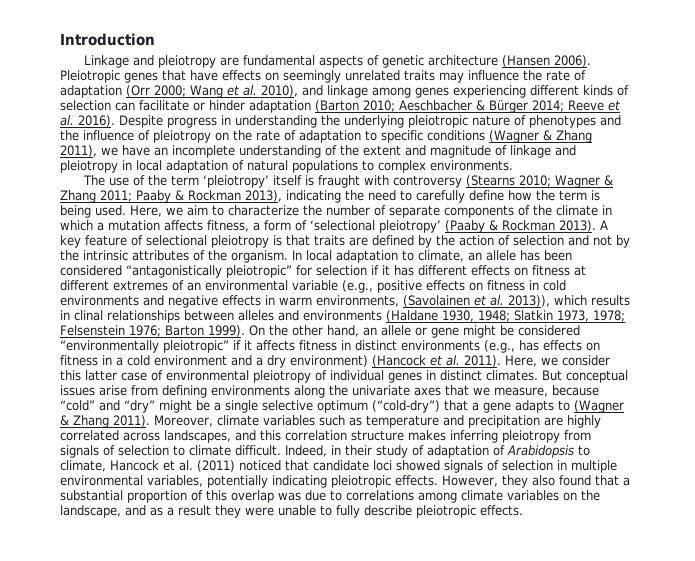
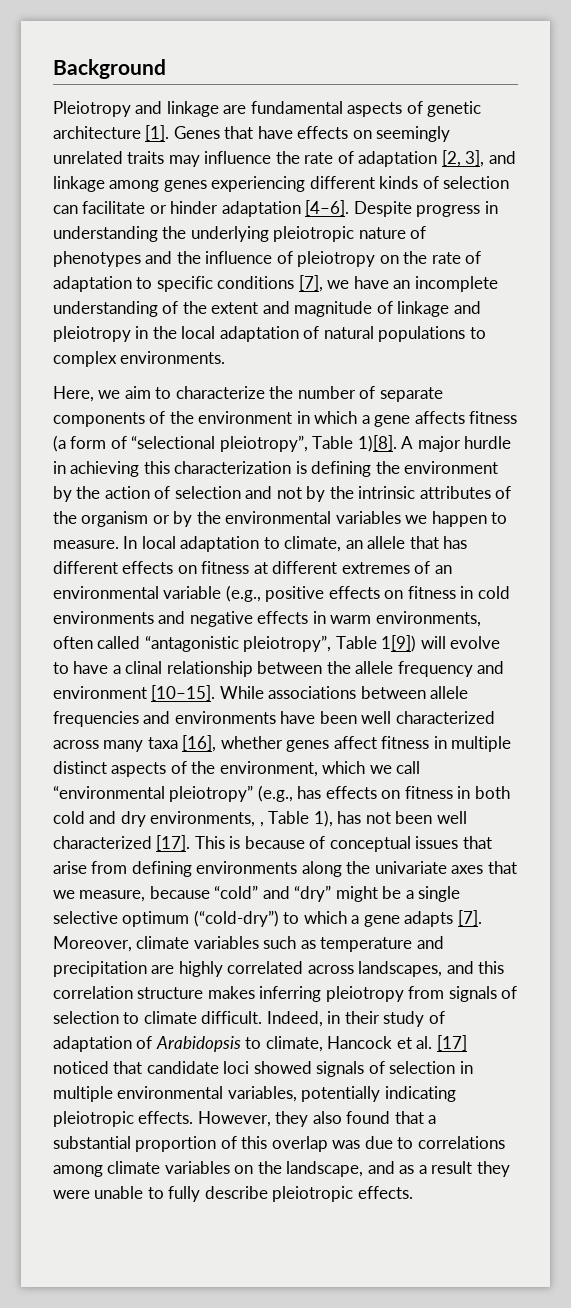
- Introduction
- Linkage and pleiotropy are fundamental aspects of genetic architecture (Hansen 2006). Pleiotropic genes that have effects on seemingly unrelated traits may influence the rate of adaptation (Orr 2000; Wang et al. 2010), and linkage among genes experiencing different kinds of selection can facilitate or hinder adaptation (Barton 2010; Aeschbacher & Bürger 2014; Reeve et al. 2016).
+ Background
+ Pleiotropy and linkage are fundamental aspects of genetic architecture [1]. Genes that have effects on seemingly unrelated traits may influence the rate of adaptation [2, 3], and linkage among genes experiencing different kinds of selection can facilitate or hinder adaptation [4–6].
- Despite progress in understanding the underlying pleiotropic nature of phenotypes and the influence of pleiotropy on the rate of adaptation to specific conditions (Wagner & Zhang 2011), we have an incomplete understanding of the extent and magnitude of linkage and pleiotropy in local adaptation of natural populations to complex environments.
+ Despite progress in understanding the underlying pleiotropic nature of phenotypes and the influence of pleiotropy on the rate of adaptation to specific conditions [7], we have an incomplete understanding of the extent and magnitude of linkage and pleiotropy in the local adaptation of natural populations to complex environments.
- The use of the term ‘pleiotropy’ itself is fraught with controversy (Stearns 2010; Wagner & Zhang 2011; Paaby & Rockman 2013), indicating the need to carefully define how the term is being used. Here, we aim to characterize the number of separate components of the climate in which a mutation affects fitness, a form of ‘selectional pleiotropy’ (Paaby & Rockman 2013). A key feature of selectional pleiotropy is that traits are defined by the action of selection and not by the intrinsic attributes of the organism.
+ Here, we aim to characterize the number of separate components of the environment in which a gene affects fitness (a form of “selectional pleiotropy”, Table 1)[8]. A major hurdle in achieving this characterization is defining the environment by the action of selection and not by the intrinsic attributes of the organism or by the environmental variables we happen to measure.
- In local adaptation to climate, an allele has been considered “antagonistically pleiotropic” for selection if it has different effects on fitness at different extremes of an environmental variable (e.g., positive effects on fitness in cold environments and negative effects in warm environments, (Savolainen et al. 2013)), which results in clinal relationships between alleles and environments (Haldane 1930, 1948; Slatkin 1973, 1978; Felsenstein 1976; Barton 1999). On the other hand, an allele or gene might be considered “environmentally pleiotropic” if it affects fitness in distinct environments (e.g., has effects on fitness in a cold environment and a dry environment) (Hancock et al. 2011). Here, we consider this latter case of environmental pleiotropy of individual genes in distinct climates. But conceptual issues arise from defining environments along the univariate axes that we measure, because “cold” and “dry” might be a single selective optimum (“cold-dry”) that a gene adapts to (Wagner & Zhang 2011).
+ In local adaptation to climate, an allele that has different effects on fitness at different extremes of an environmental variable (e.g., positive effects on fitness in cold environments and negative effects in warm environments, often called “antagonistic pleiotropy”, Table 1[9]) will evolve to have a clinal relationship between the allele frequency and environment [10–15]. While associations between allele frequencies and environments have been well characterized across many taxa [16], whether genes affect fitness in multiple distinct aspects of the environment, which we call “environmental pleiotropy” (e.g., has effects on fitness in both cold and dry environments, , Table 1), has not been well characterized [17]. This is because of conceptual issues that arise from defining environments along the univariate axes that we measure, because “cold” and “dry” might be a single selective optimum (“cold-dry”) to which a gene adapts [7].
- Indeed, in their study of adaptation of Arabidopsis to climate, Hancock et al. (2011) noticed that candidate loci showed signals of selection in multiple environmental variables, potentially indicating pleiotropic effects.
+ Indeed, in their study of adaptation of Arabidopsis to climate, Hancock et al. [17] noticed that candidate loci showed signals of selection in multiple environmental variables, potentially indicating pleiotropic effects.

